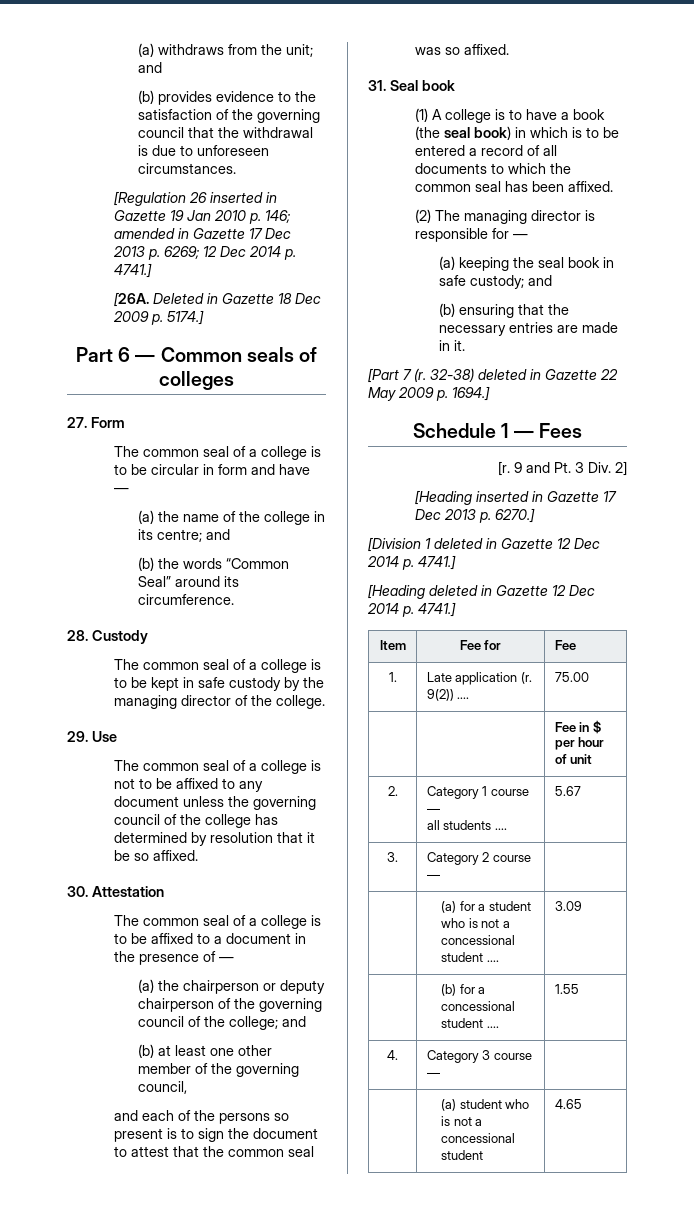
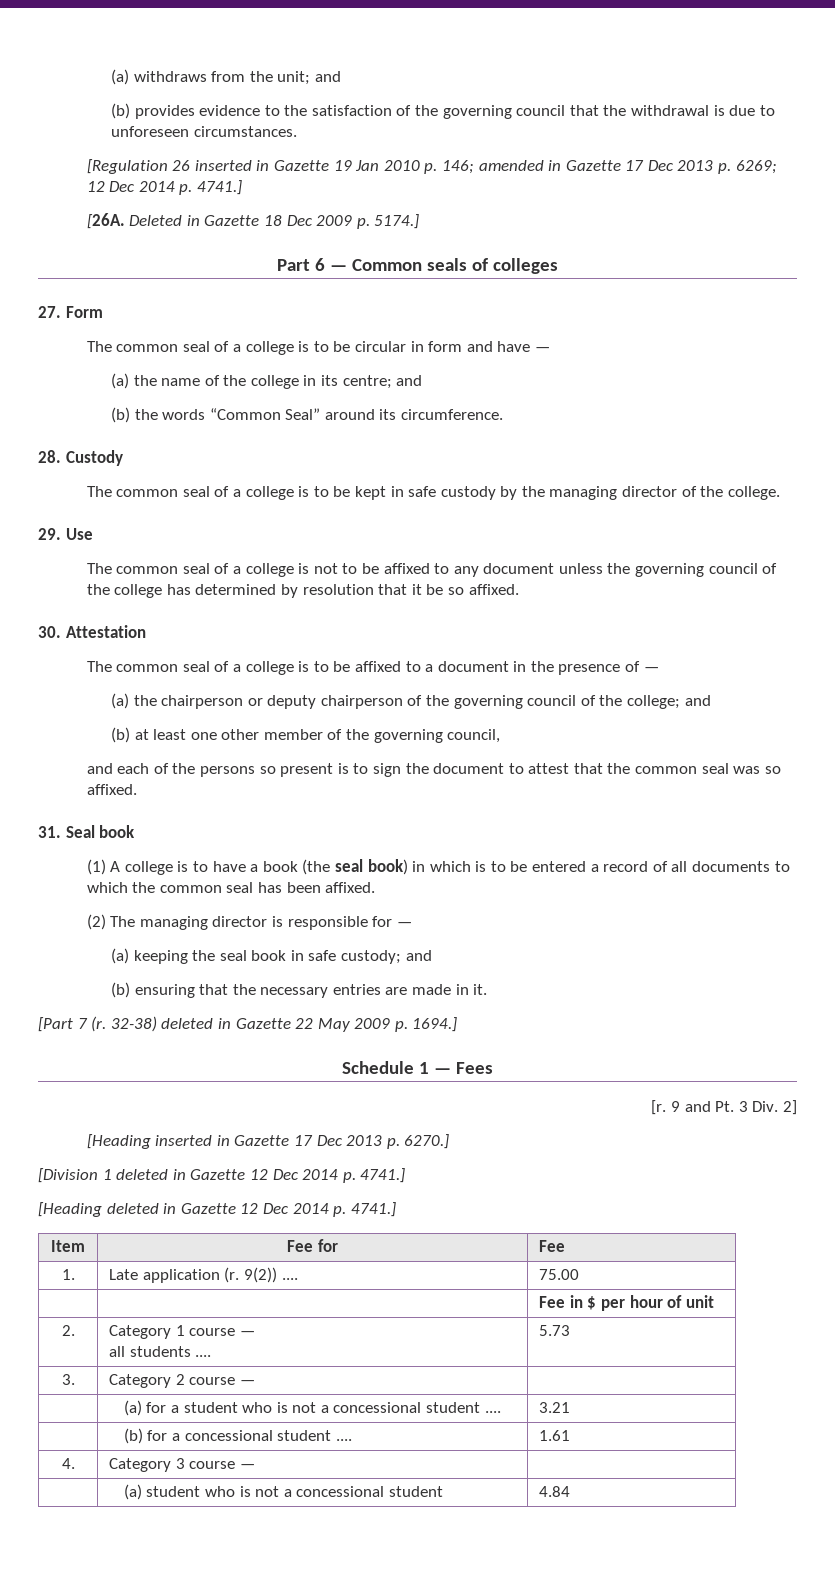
  2. | Category 1 course —
- all students .... | 5.67
+ all students .... | 5.73
- | (a) for a student who is not a concessional student .... | 3.09
+ | (a) for a student who is not a concessional student .... | 3.21
- | (b) for a concessional student .... | 1.55
+ | (b) for a concessional student .... | 1.61
- | (a) student who is not a concessional student | 4.65
+ | (a) student who is not a concessional student | 4.84

